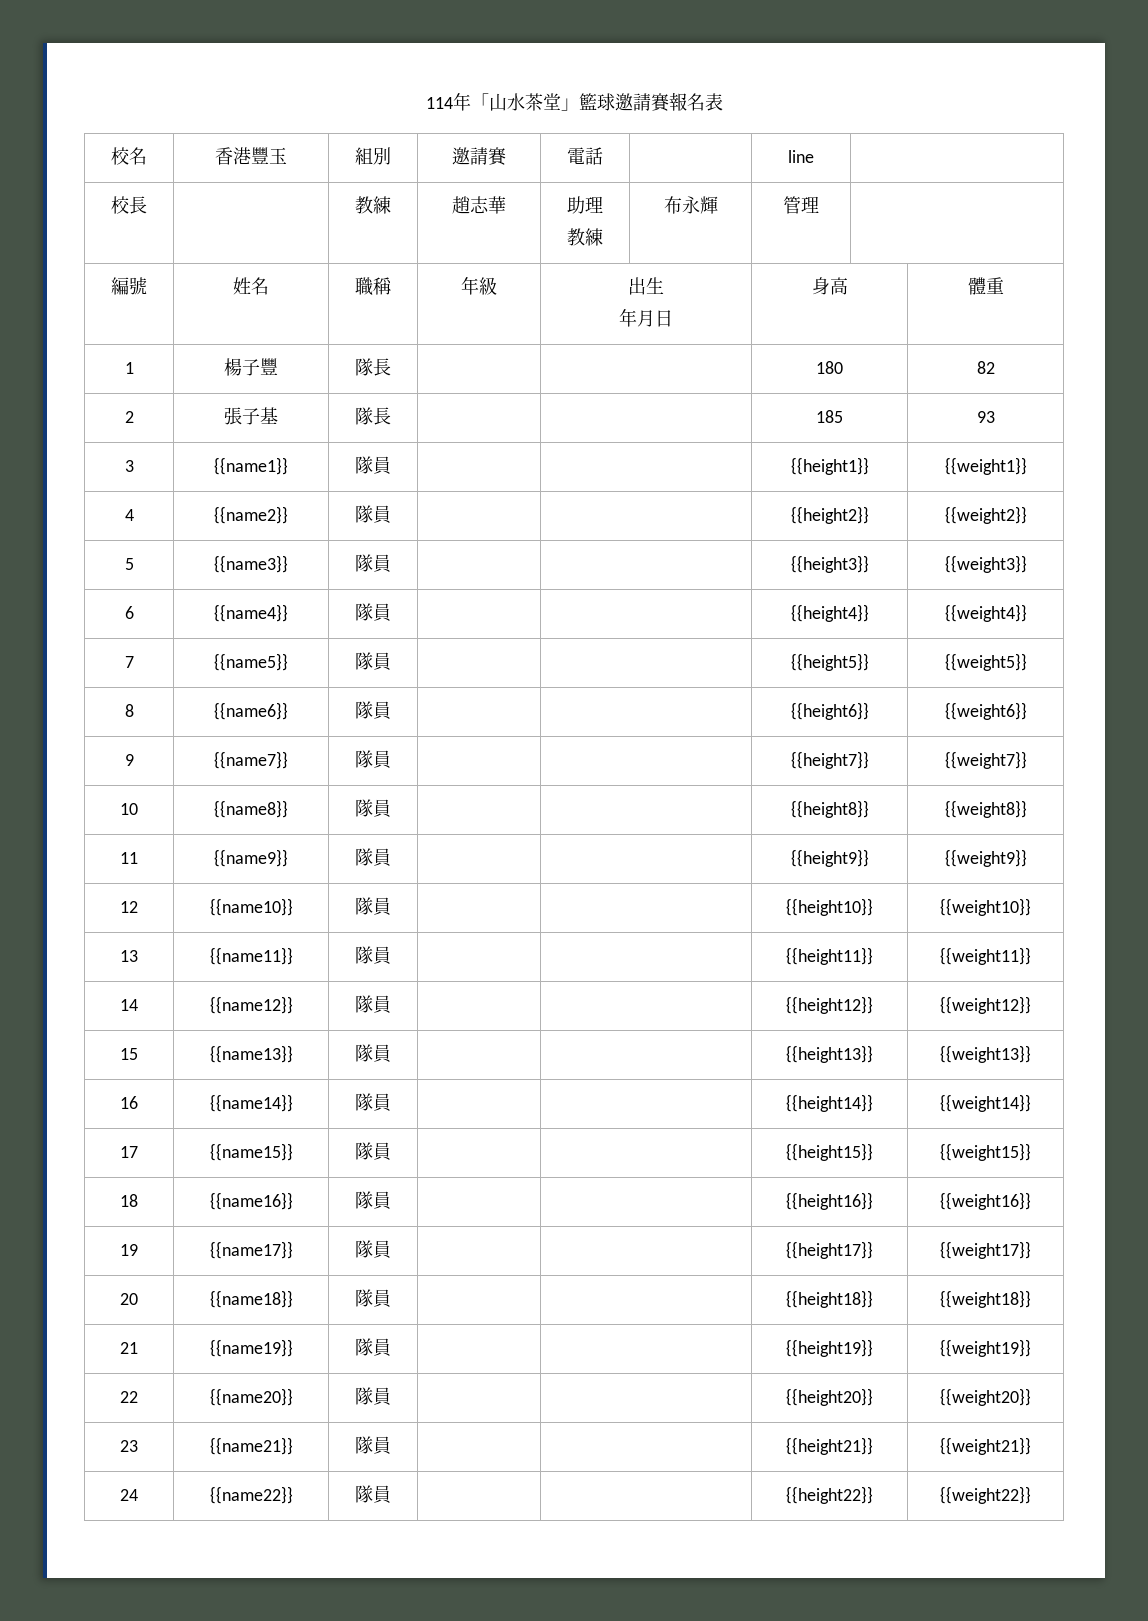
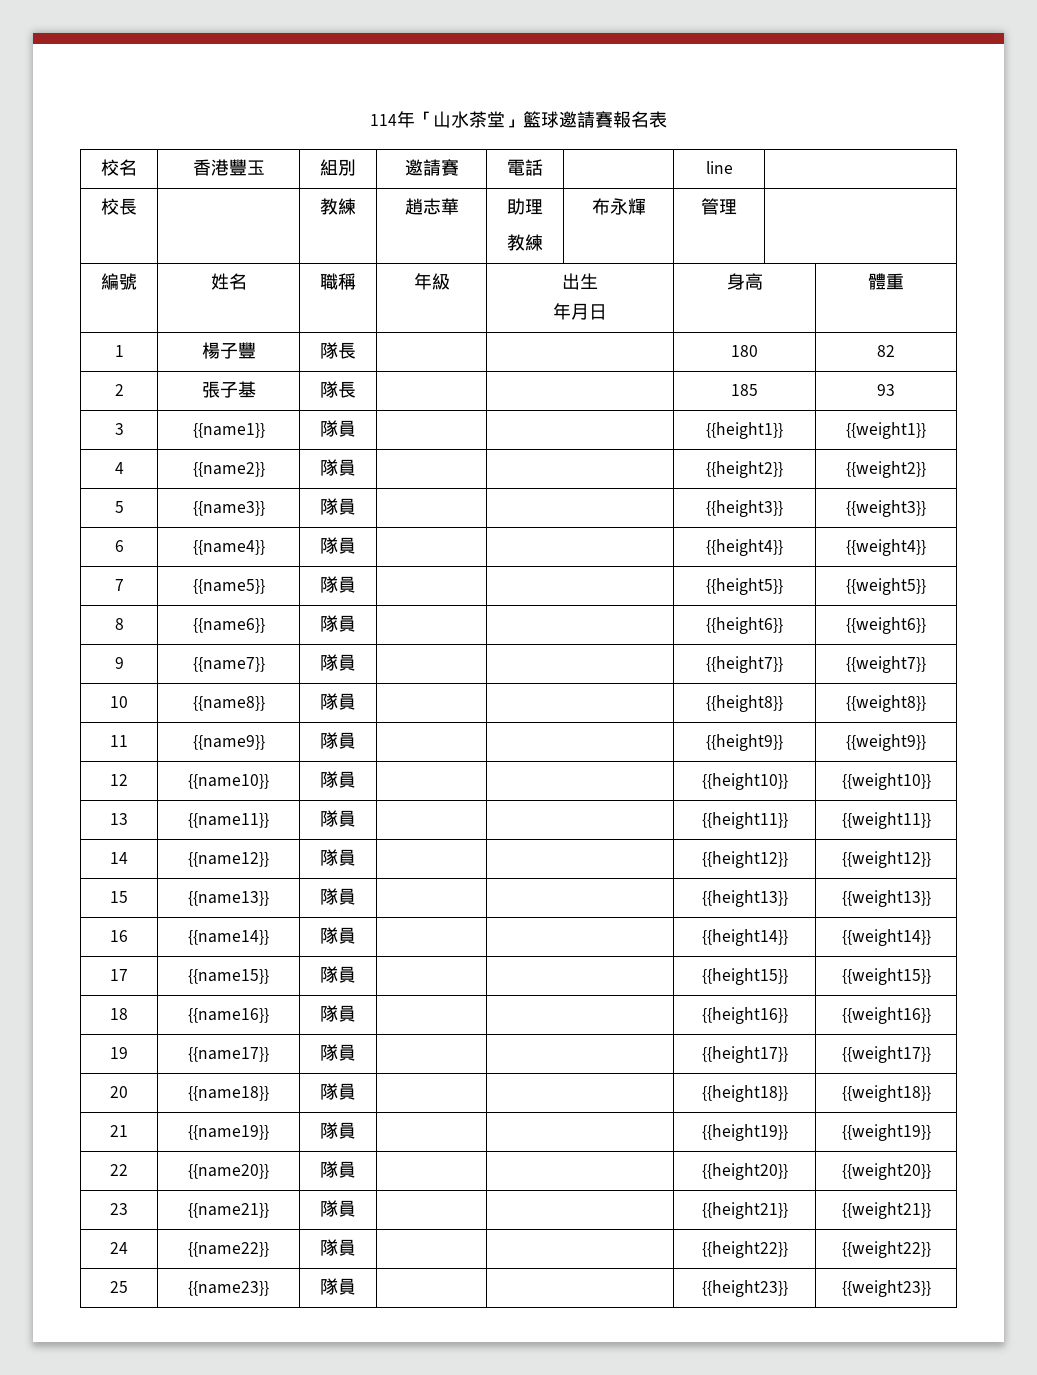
+ 25 | {{name23}} | 隊員 | | | {{height23}} | {{weight23}}

